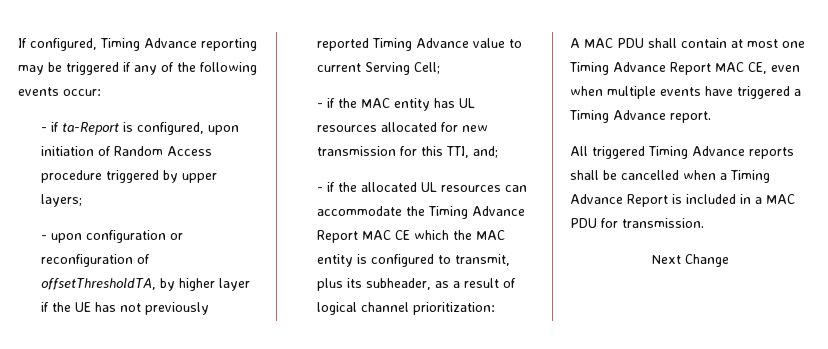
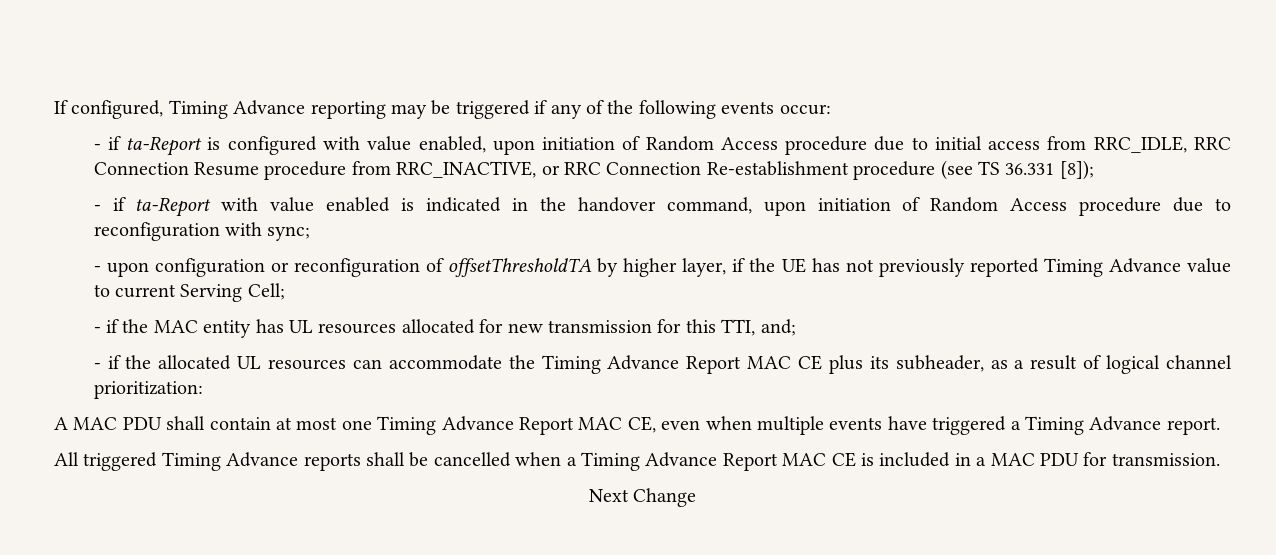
- - if ta-Report is configured, upon initiation of Random Access procedure triggered by upper layers;
+ - if ta-Report is configured with value enabled, upon initiation of Random Access procedure due to initial access from RRC_IDLE, RRC Connection Resume procedure from RRC_INACTIVE, or RRC Connection Re-establishment procedure (see TS 36.331 [8]);
+ - if ta-Report with value enabled is indicated in the handover command, upon initiation of Random Access procedure due to reconfiguration with sync;
- - upon configuration or reconfiguration of offsetThresholdTA, by higher layer if the UE has not previously reported Timing Advance value to current Serving Cell;
+ - upon configuration or reconfiguration of offsetThresholdTA by higher layer, if the UE has not previously reported Timing Advance value to current Serving Cell;
- - if the allocated UL resources can accommodate the Timing Advance Report MAC CE which the MAC entity is configured to transmit, plus its subheader, as a result of logical channel prioritization:
+ - if the allocated UL resources can accommodate the Timing Advance Report MAC CE plus its subheader, as a result of logical channel prioritization:
- All triggered Timing Advance reports shall be cancelled when a Timing Advance Report is included in a MAC PDU for transmission.
+ All triggered Timing Advance reports shall be cancelled when a Timing Advance Report MAC CE is included in a MAC PDU for transmission.

